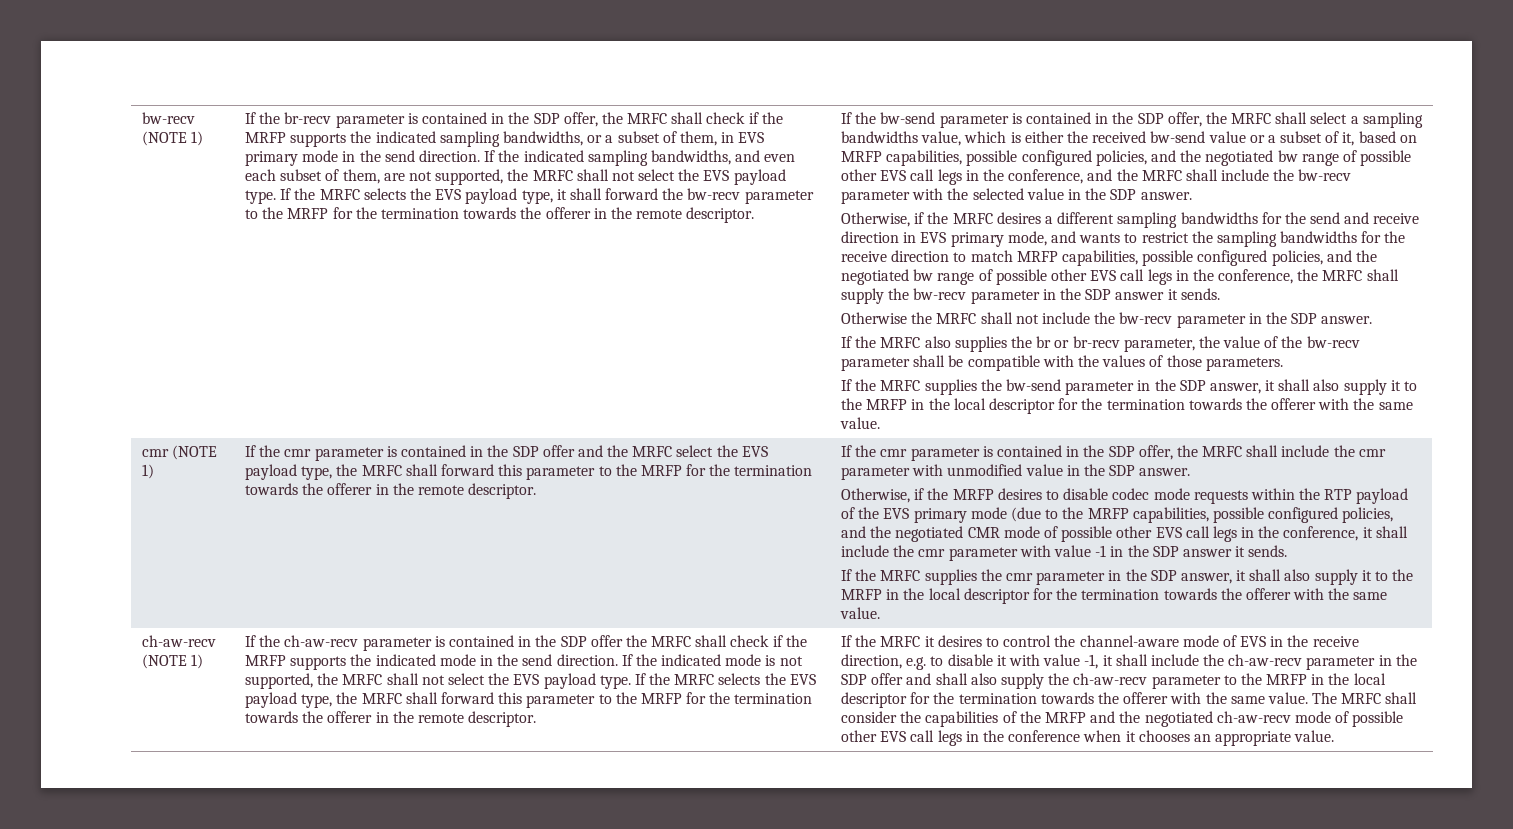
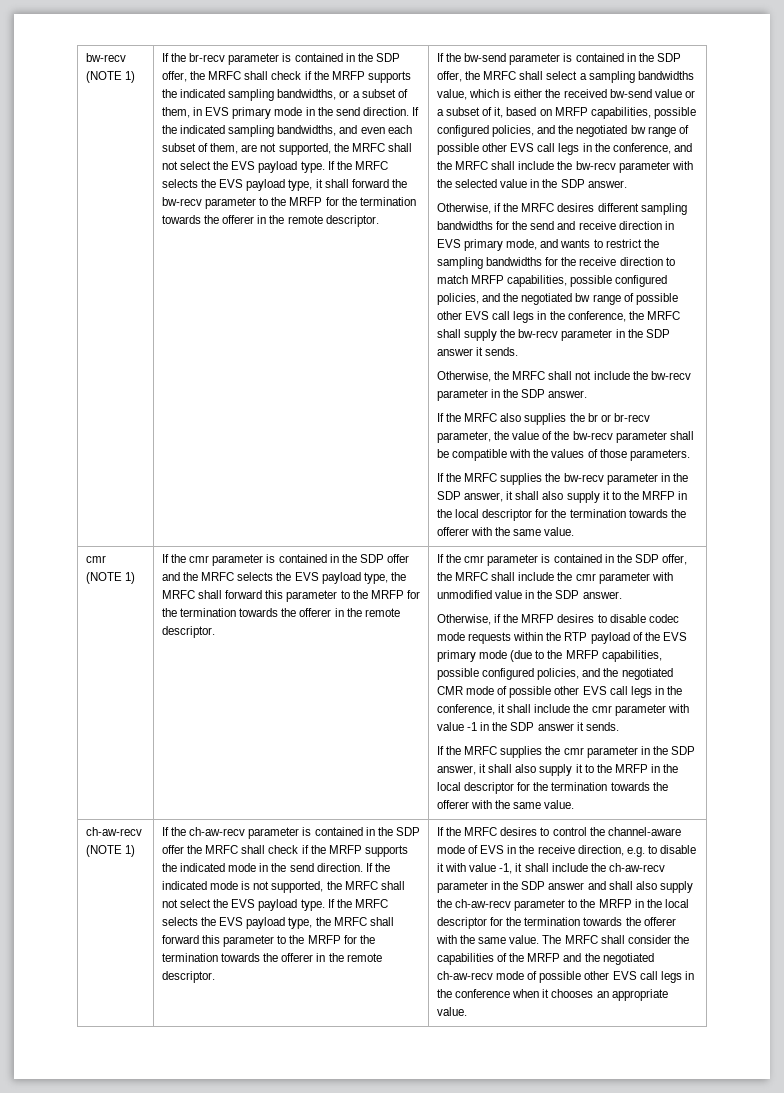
- Otherwise, if the MRFC desires a different sampling bandwidths for the send and receive direction in EVS primary mode, and wants to restrict the sampling bandwidths for the receive direction to match MRFP capabilities, possible configured policies, and the negotiated bw range of possible other EVS call legs in the conference, the MRFC shall supply the bw-recv parameter in the SDP answer it sends.
+ Otherwise, if the MRFC desires different sampling bandwidths for the send and receive direction in EVS primary mode, and wants to restrict the sampling bandwidths for the receive direction to match MRFP capabilities, possible configured policies, and the negotiated bw range of possible other EVS call legs in the conference, the MRFC shall supply the bw-recv parameter in the SDP answer it sends.
- Otherwise the MRFC shall not include the bw-recv parameter in the SDP answer.
+ Otherwise, the MRFC shall not include the bw-recv parameter in the SDP answer.
- If the MRFC supplies the bw-send parameter in the SDP answer, it shall also supply it to the MRFP in the local descriptor for the termination towards the offerer with the same value.
+ If the MRFC supplies the bw-recv parameter in the SDP answer, it shall also supply it to the MRFP in the local descriptor for the termination towards the offerer with the same value.
- If the cmr parameter is contained in the SDP offer and the MRFC select the EVS payload type, the MRFC shall forward this parameter to the MRFP for the termination towards the offerer in the remote descriptor.
+ If the cmr parameter is contained in the SDP offer and the MRFC selects the EVS payload type, the MRFC shall forward this parameter to the MRFP for the termination towards the offerer in the remote descriptor.
- If the MRFC it desires to control the channel-aware mode of EVS in the receive direction, e.g. to disable it with value -1, it shall include the ch-aw-recv parameter in the SDP offer and shall also supply the ch-aw-recv parameter to the MRFP in the local descriptor for the termination towards the offerer with the same value.
+ If the MRFC desires to control the channel-aware mode of EVS in the receive direction, e.g. to disable it with value -1, it shall include the ch-aw-recv parameter in the SDP answer and shall also supply the ch-aw-recv parameter to the MRFP in the local descriptor for the termination towards the offerer with the same value.

